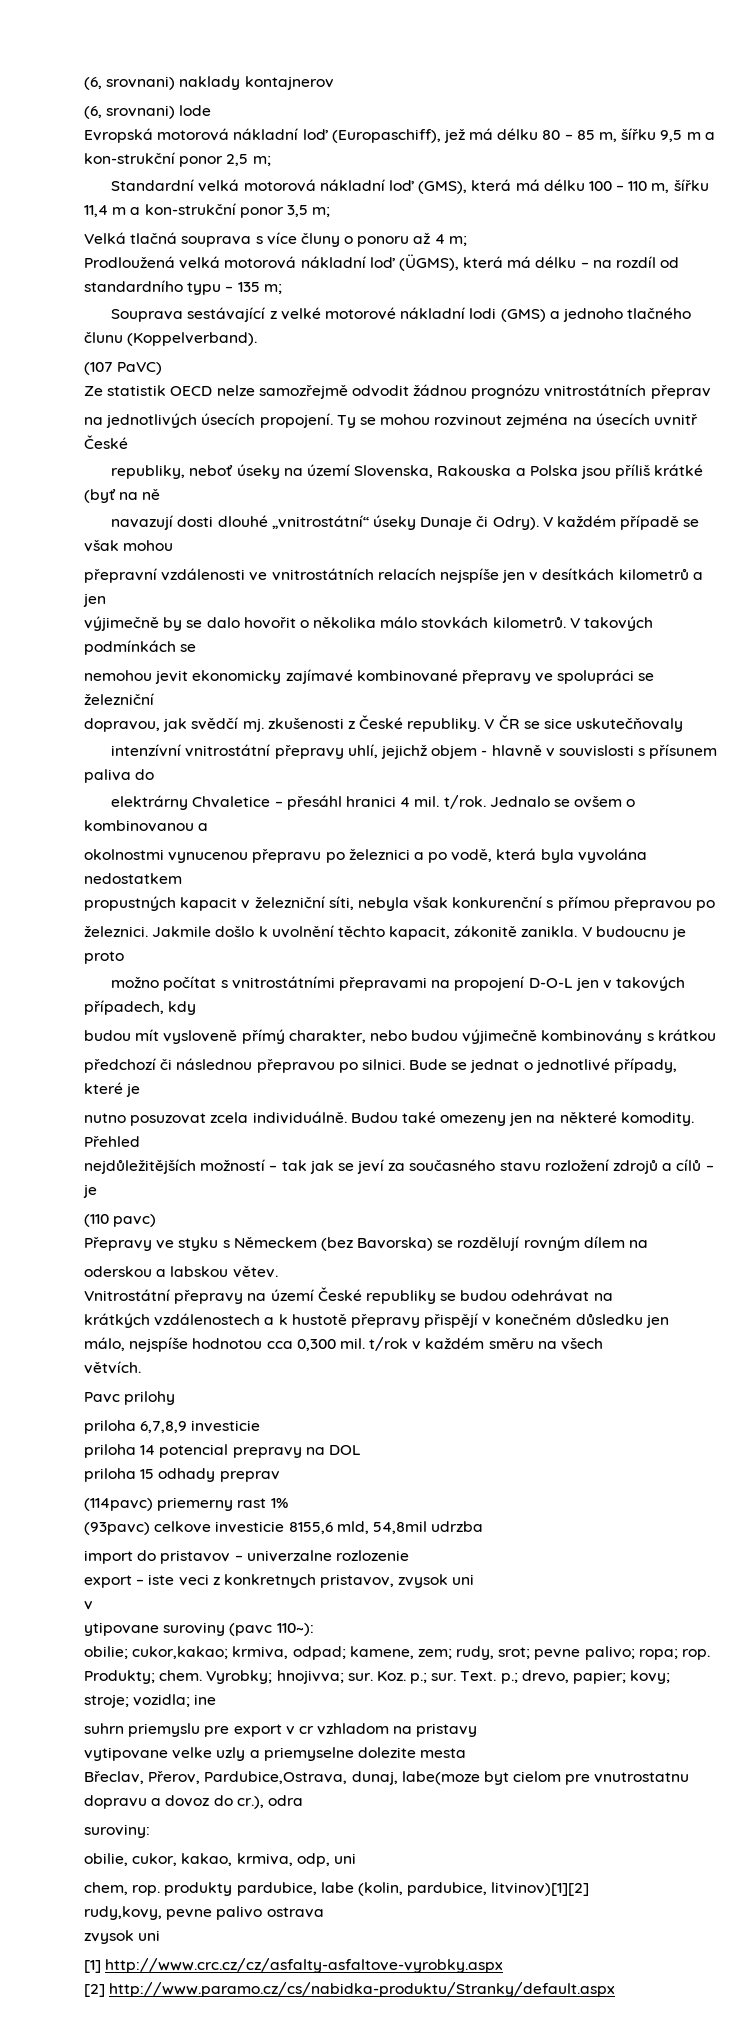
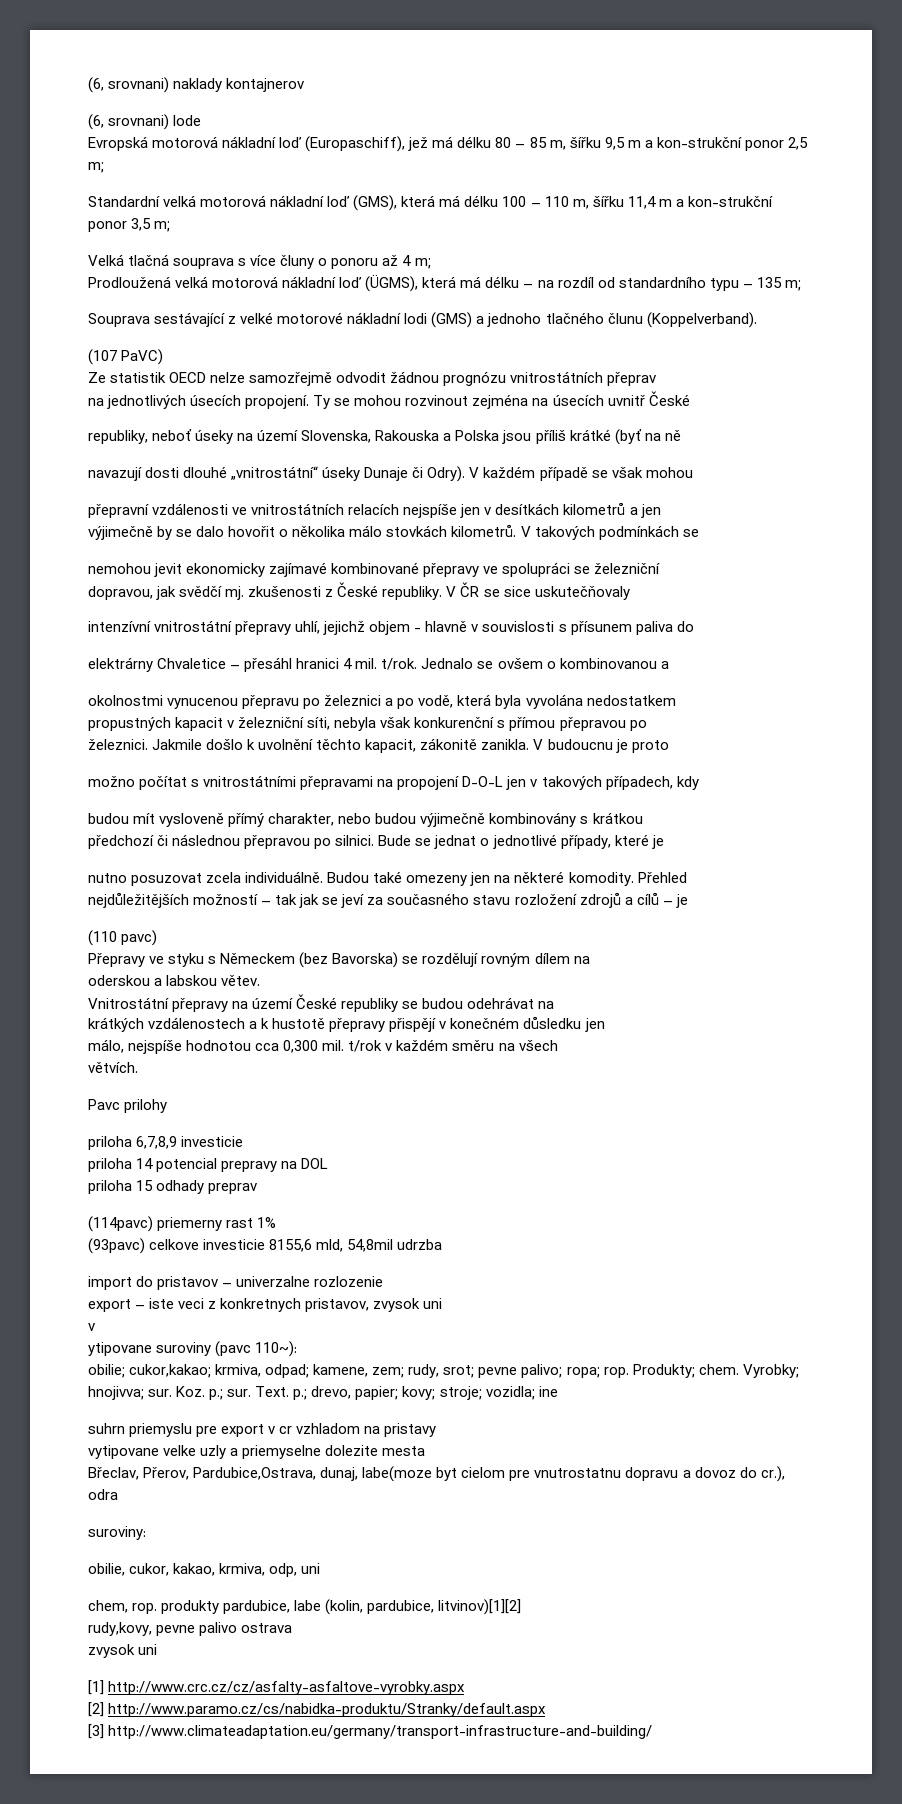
+ [3] http://www.climateadaptation.eu/germany/transport-infrastructure-and-building/

